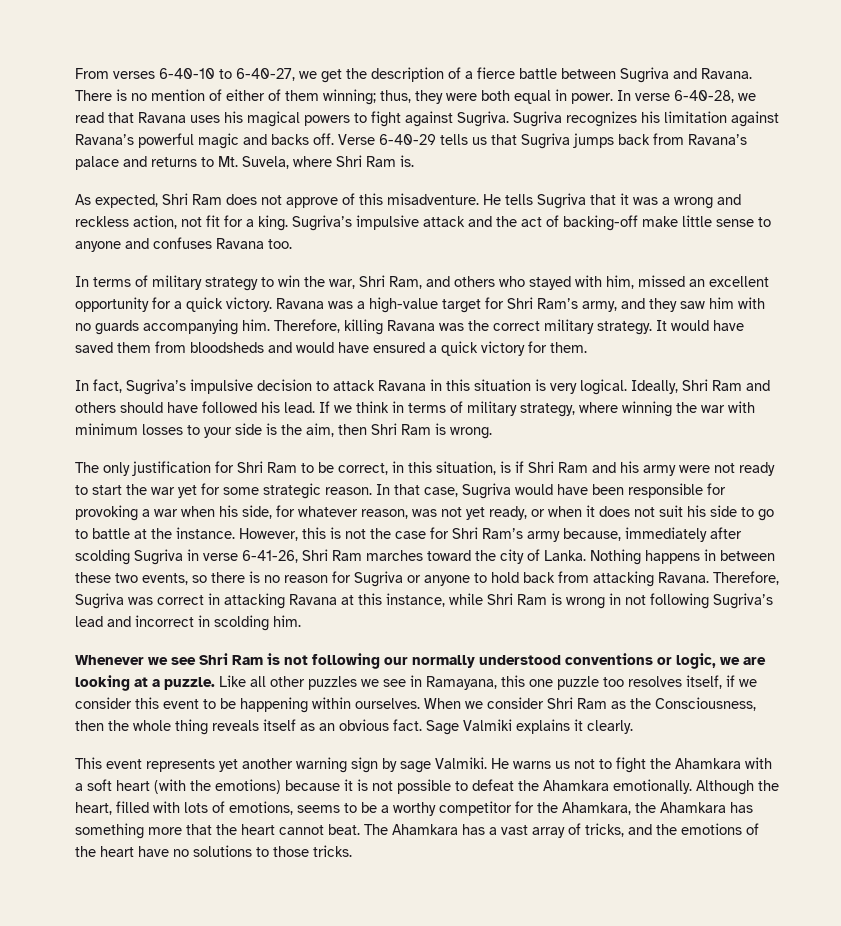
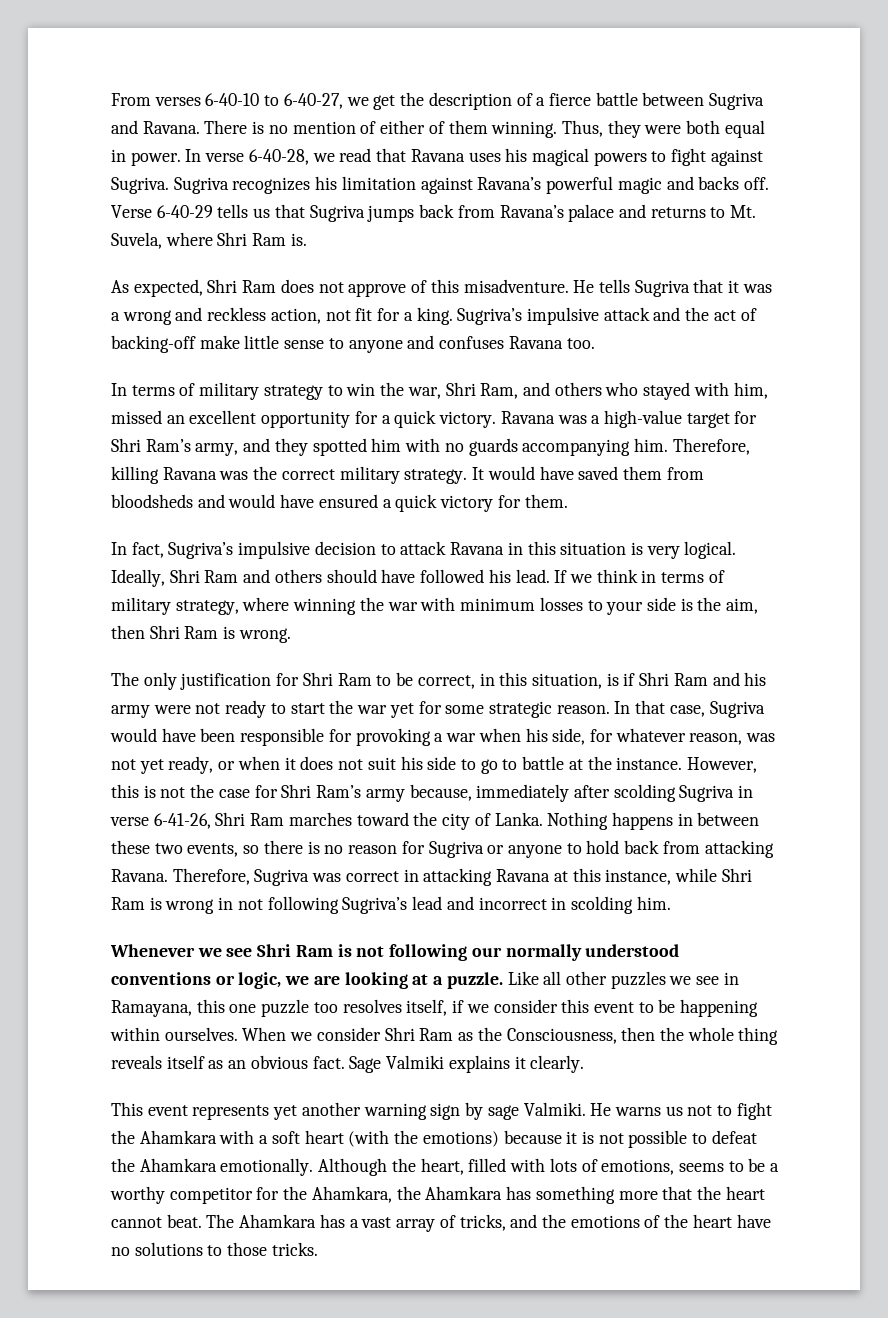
- There is no mention of either of them winning; thus, they were both equal in power.
+ There is no mention of either of them winning. Thus, they were both equal in power.
- Ravana was a high-value target for Shri Ram’s army, and they saw him with no guards accompanying him.
+ Ravana was a high-value target for Shri Ram’s army, and they spotted him with no guards accompanying him.

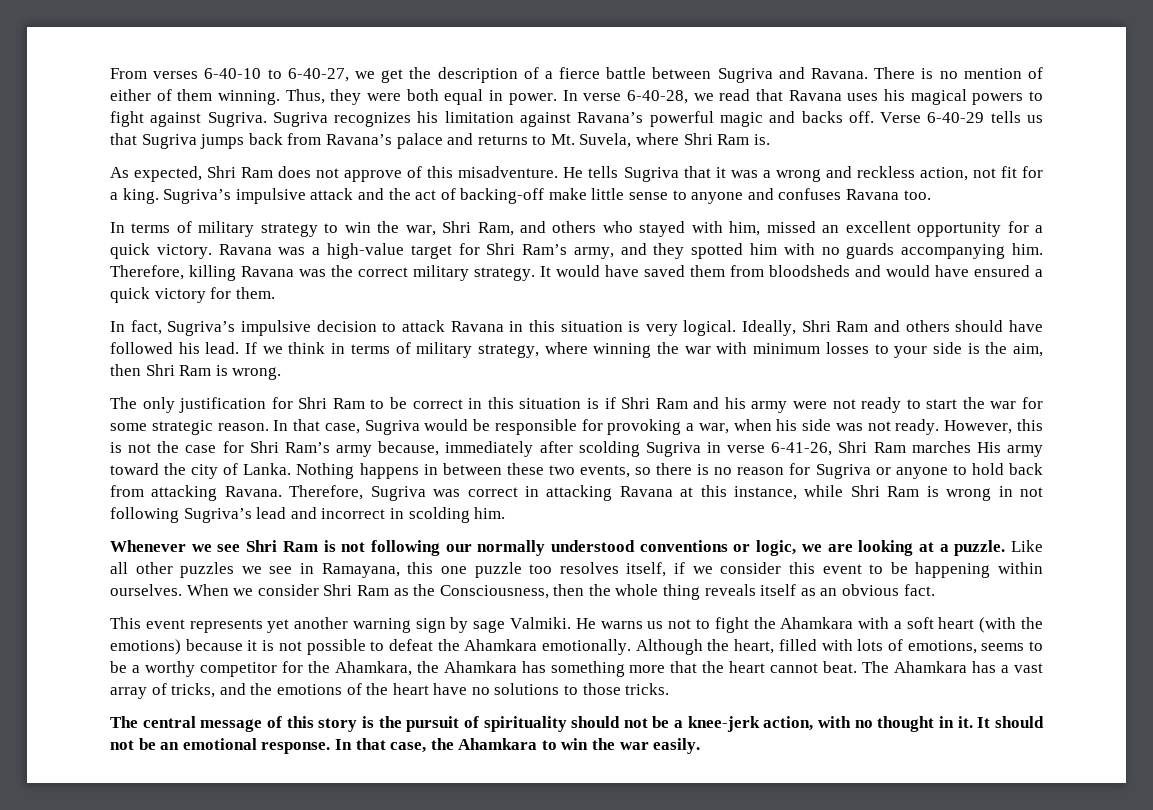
- The only justification for Shri Ram to be correct, in this situation, is if Shri Ram and his army were not ready to start the war yet for some strategic reason.
+ The only justification for Shri Ram to be correct in this situation is if Shri Ram and his army were not ready to start the war for some strategic reason.
- In that case, Sugriva would have been responsible for provoking a war when his side, for whatever reason, was not yet ready, or when it does not suit his side to go to battle at the instance.
+ In that case, Sugriva would be responsible for provoking a war, when his side was not ready.
- However, this is not the case for Shri Ram’s army because, immediately after scolding Sugriva in verse 6-41-26, Shri Ram marches toward the city of Lanka.
+ However, this is not the case for Shri Ram’s army because, immediately after scolding Sugriva in verse 6-41-26, Shri Ram marches His army toward the city of Lanka.
- Sage Valmiki explains it clearly.
+ The central message of this story is the pursuit of spirituality should not be a knee-jerk action, with no thought in it. It should not be an emotional response. In that case, the Ahamkara to win the war easily.

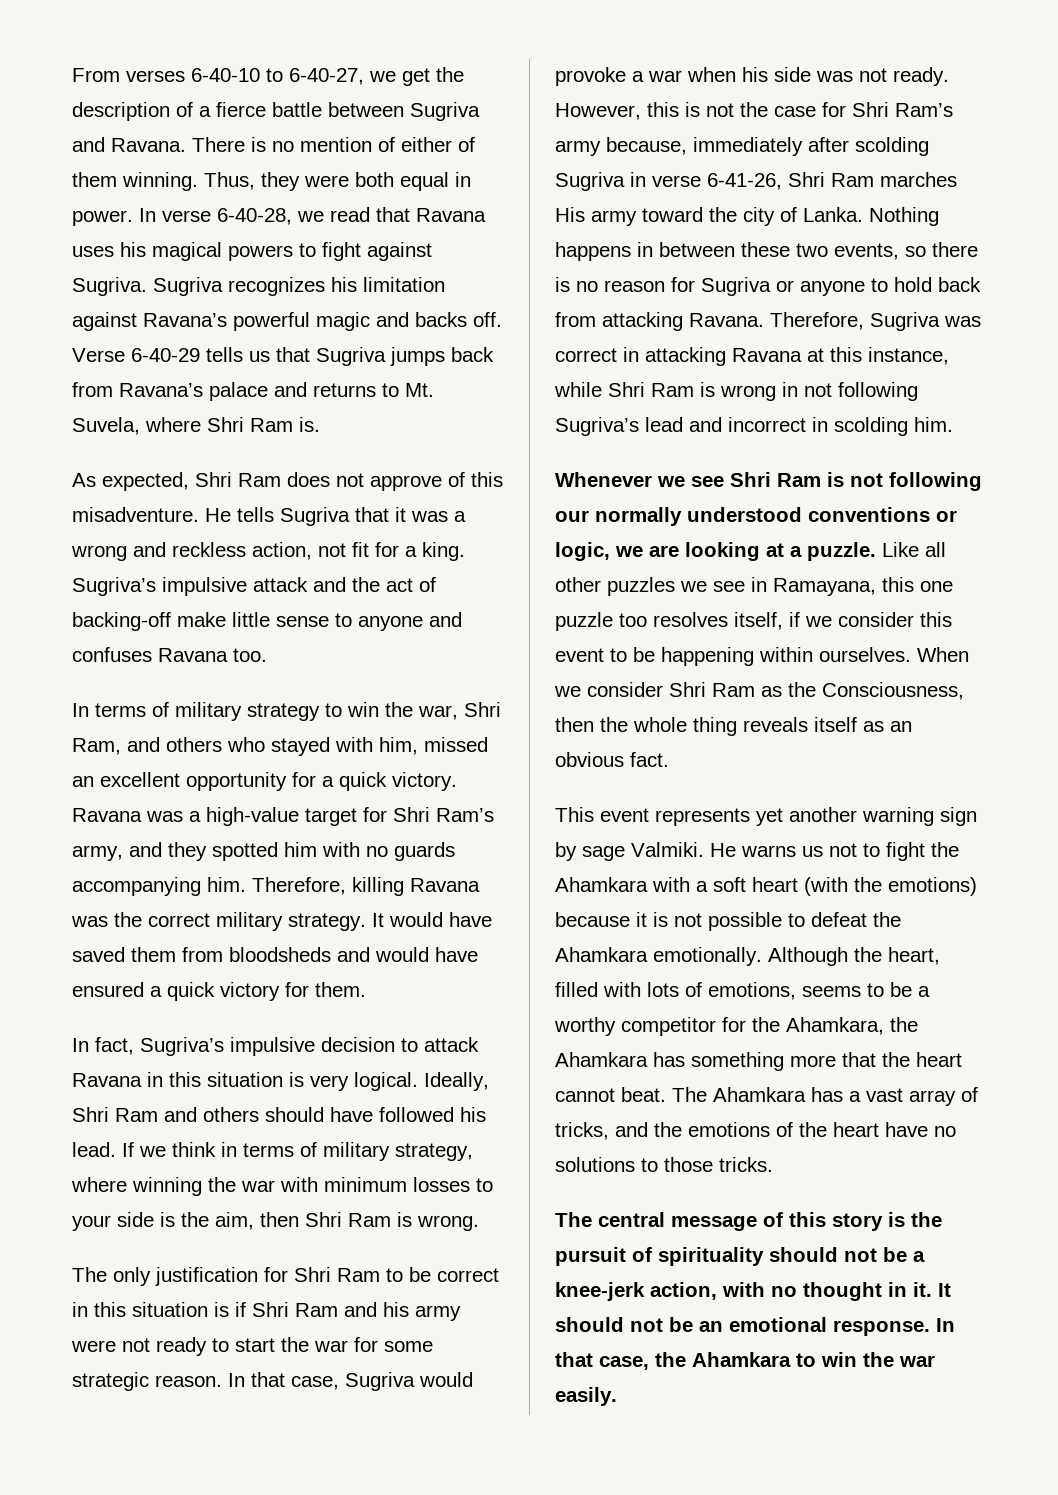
- In that case, Sugriva would be responsible for provoking a war, when his side was not ready.
+ In that case, Sugriva would provoke a war when his side was not ready.

